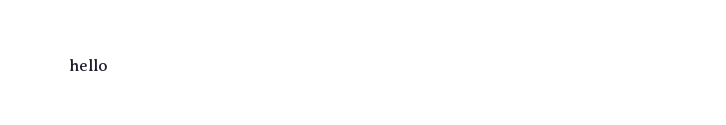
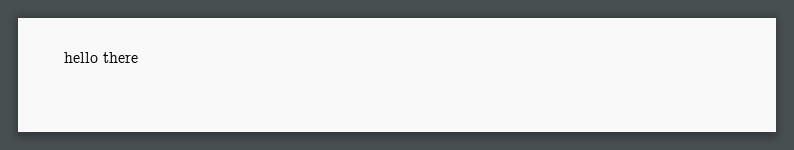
- hello
+ hello there

